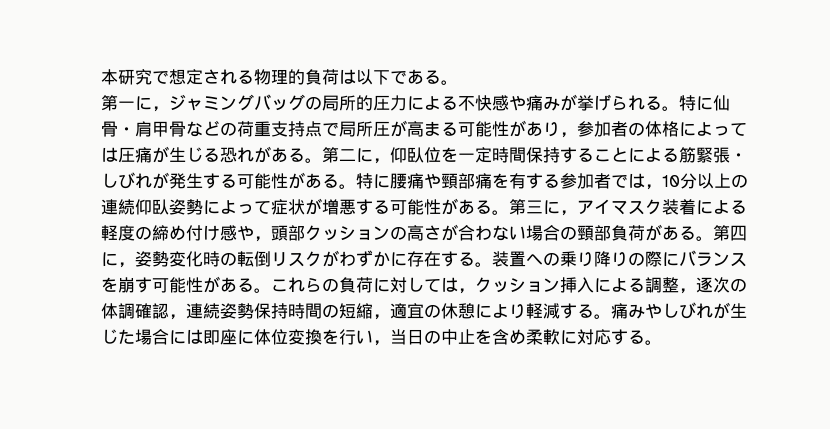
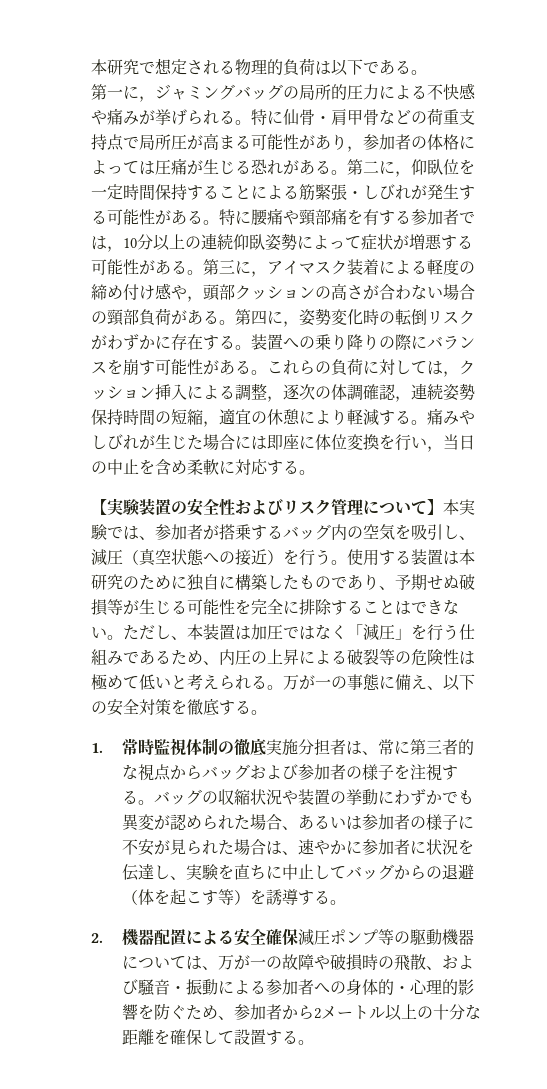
+ 【実験装置の安全性およびリスク管理について】本実験では、参加者が搭乗するバッグ内の空気を吸引し、減圧（真空状態への接近）を行う。使用する装置は本研究のために独自に構築したものであり、予期せぬ破損等が生じる可能性を完全に排除することはできない。ただし、本装置は加圧ではなく「減圧」を行う仕組みであるため、内圧の上昇による破裂等の危険性は極めて低いと考えられる。万が一の事態に備え、以下の安全対策を徹底する。
+ 1.常時監視体制の徹底実施分担者は、常に第三者的な視点からバッグおよび参加者の様子を注視する。バッグの収縮状況や装置の挙動にわずかでも異変が認められた場合、あるいは参加者の様子に不安が見られた場合は、速やかに参加者に状況を伝達し、実験を直ちに中止してバッグからの退避（体を起こす等）を誘導する。
+ 2.機器配置による安全確保減圧ポンプ等の駆動機器については、万が一の故障や破損時の飛散、および騒音・振動による参加者への身体的・心理的影響を防ぐため、参加者から2メートル以上の十分な距離を確保して設置する。

